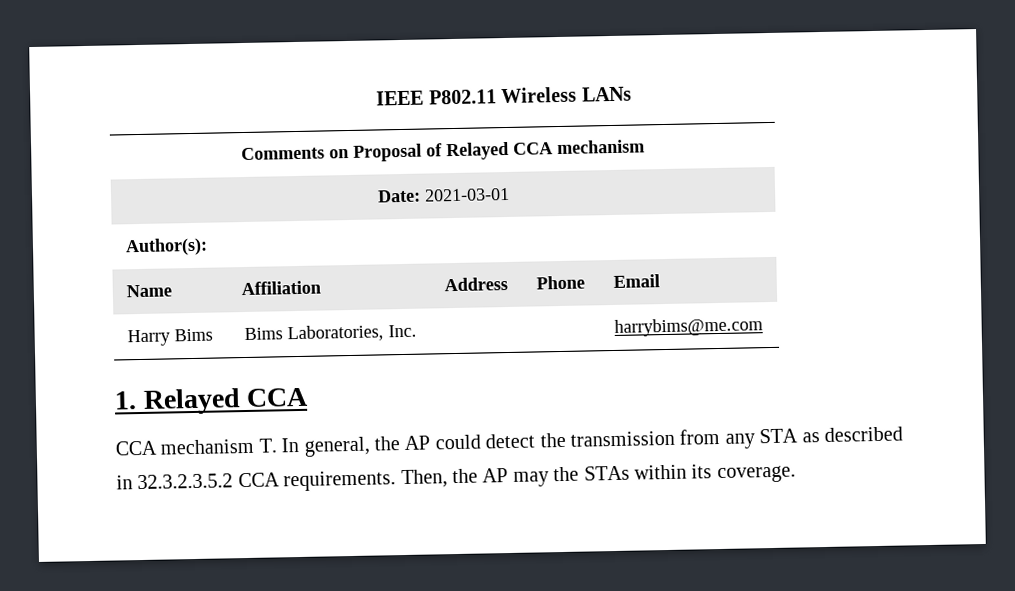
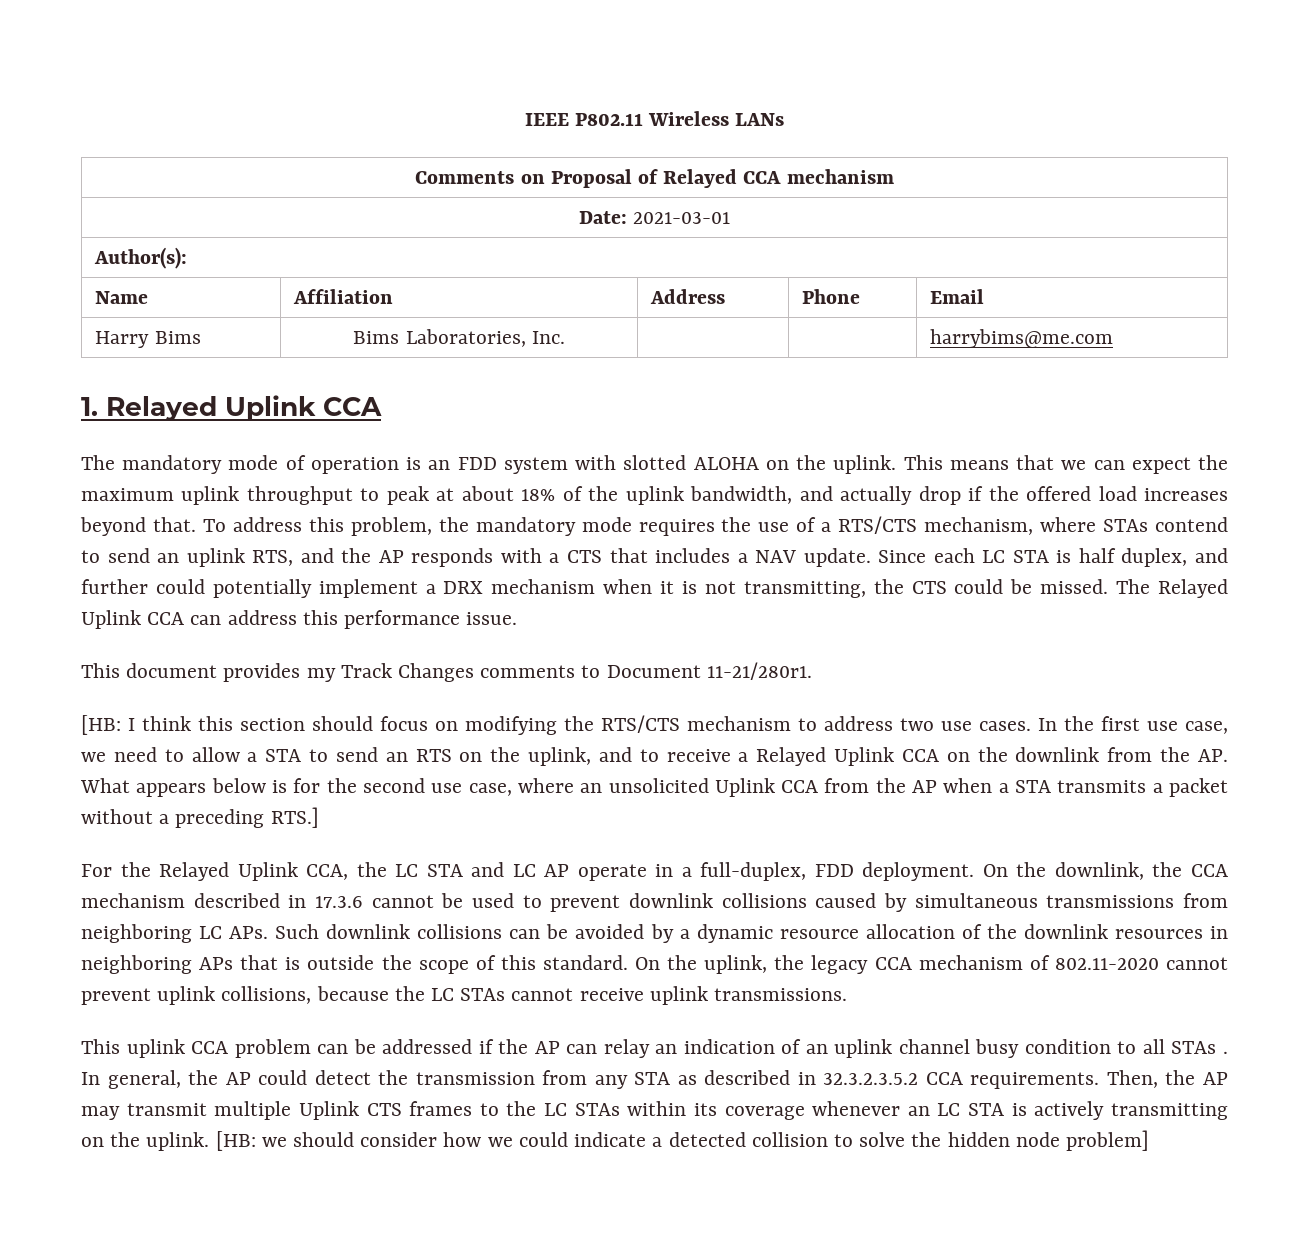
- 1. Relayed CCA
+ 1. Relayed Uplink CCA
- CCA mechanism T. In general, the AP could detect the transmission from any STA as described in 32.3.2.3.5.2 CCA requirements.
+ The mandatory mode of operation is an FDD system with slotted ALOHA on the uplink. This means that we can expect the maximum uplink throughput to peak at about 18% of the uplink bandwidth, and actually drop if the offered load increases beyond that. To address this problem, the mandatory mode requires the use of a RTS/CTS mechanism, where STAs contend to send an uplink RTS, and the AP responds with a CTS that includes a NAV update. Since each LC STA is half duplex, and further could potentially implement a DRX mechanism when it is not transmitting, the CTS could be missed. The Relayed Uplink CCA can address this performance issue.
+ This document provides my Track Changes comments to Document 11-21/280r1.
+ [HB: I think this section should focus on modifying the RTS/CTS mechanism to address two use cases. In the first use case, we need to allow a STA to send an RTS on the uplink, and to receive a Relayed Uplink CCA on the downlink from the AP. What appears below is for the second use case, where an unsolicited Uplink CCA from the AP when a STA transmits a packet without a preceding RTS.]
+ For the Relayed Uplink CCA, the LC STA and LC AP operate in a full-duplex, FDD deployment. On the downlink, the CCA mechanism described in 17.3.6 cannot be used to prevent downlink collisions caused by simultaneous transmissions from neighboring LC APs. Such downlink collisions can be avoided by a dynamic resource allocation of the downlink resources in neighboring APs that is outside the scope of this standard. On the uplink, the legacy CCA mechanism of 802.11-2020 cannot prevent uplink collisions, because the LC STAs cannot receive uplink transmissions.
+ This uplink CCA problem can be addressed if the AP can relay an indication of an uplink channel busy condition to all STAs . In general, the AP could detect the transmission from any STA as described in 32.3.2.3.5.2 CCA requirements.
- Then, the AP may the STAs within its coverage.
+ Then, the AP may transmit multiple Uplink CTS frames to the LC STAs within its coverage whenever an LC STA is actively transmitting on the uplink. [HB: we should consider how we could indicate a detected collision to solve the hidden node problem]

